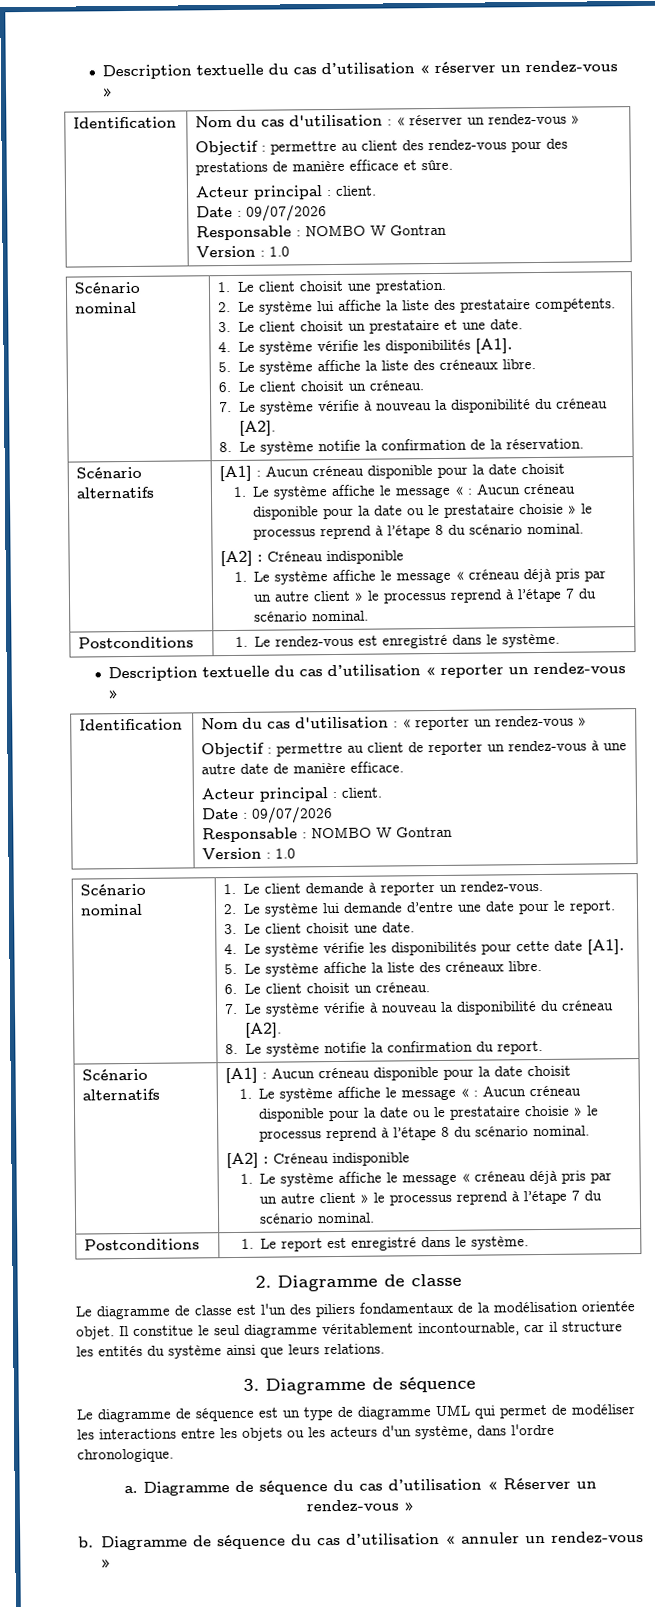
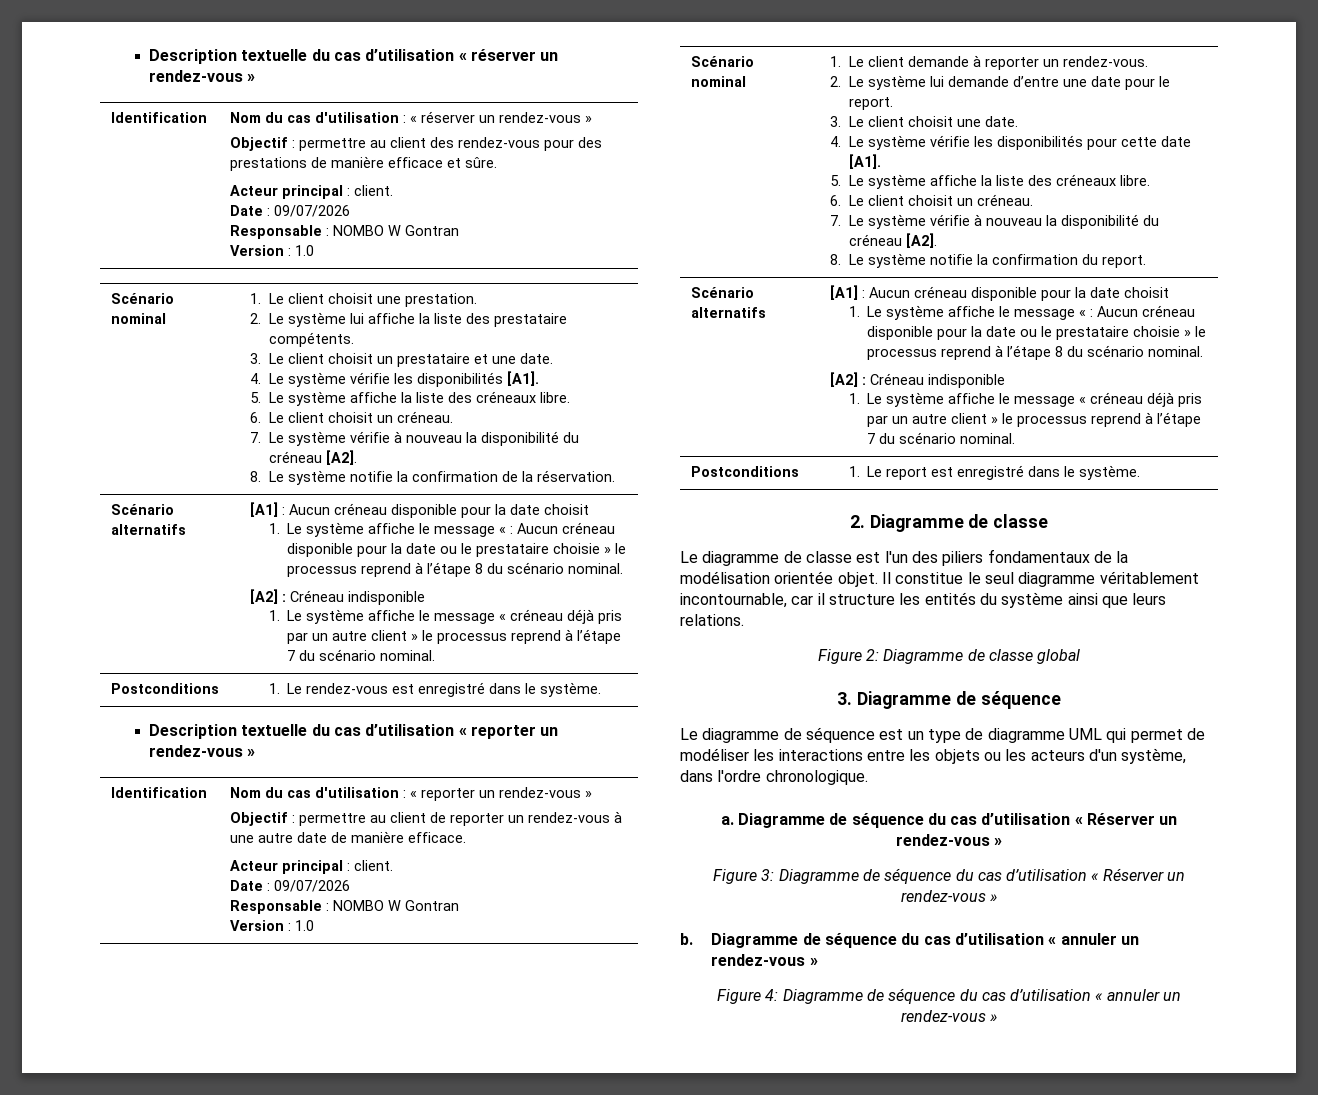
+ Figure 2: Diagramme de classe global
+ Figure 3: Diagramme de séquence du cas d’utilisation « Réserver un rendez-vous »
+ Figure 4: Diagramme de séquence du cas d’utilisation « annuler un rendez-vous »

